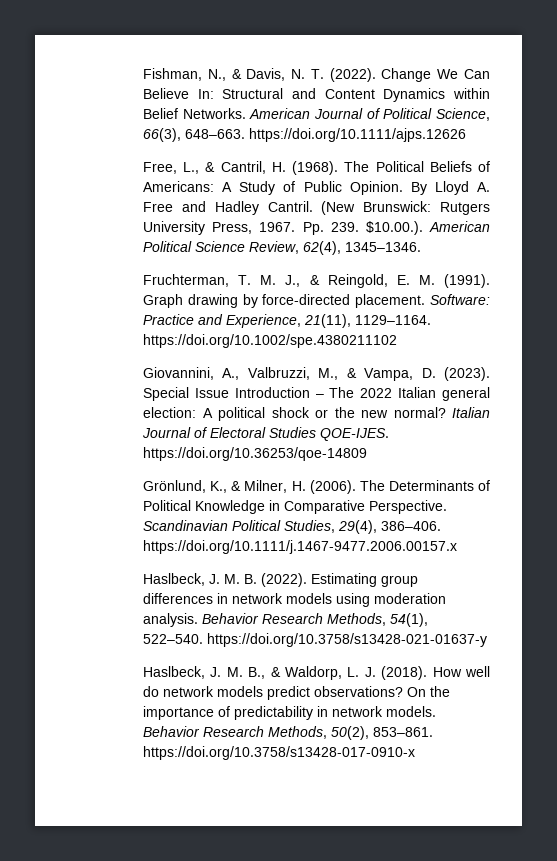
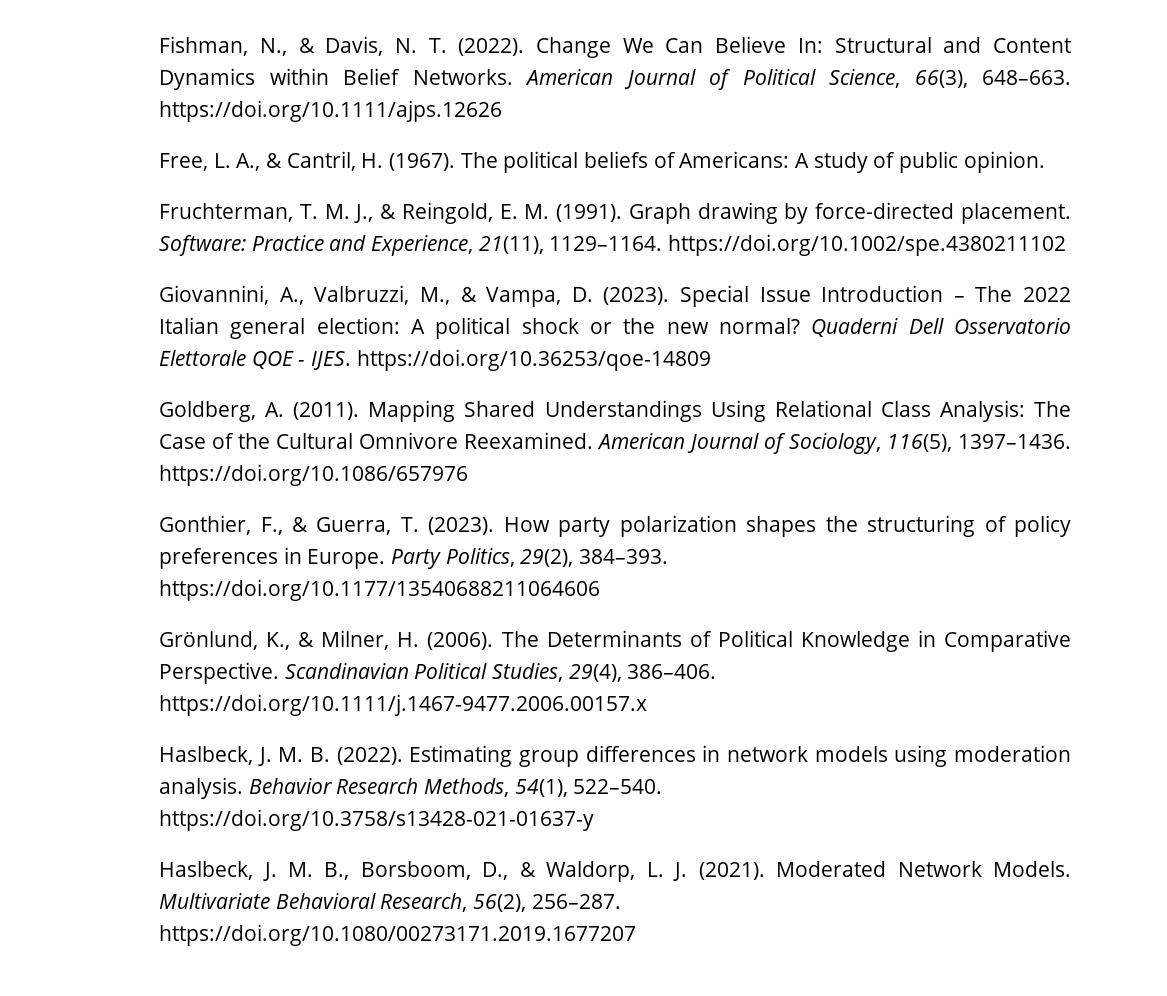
- Free, L., & Cantril, H. (1968). The Political Beliefs of Americans: A Study of Public Opinion. By Lloyd A. Free and Hadley Cantril. (New Brunswick: Rutgers University Press, 1967. Pp. 239. $10.00.). American Political Science Review, 62(4), 1345–1346.
+ Free, L. A., & Cantril, H. (1967). The political beliefs of Americans: A study of public opinion.
- Italian Journal of Electoral Studies QOE-IJES. https://doi.org/10.36253/qoe-14809
+ Quaderni Dell Osservatorio Elettorale QOE - IJES. https://doi.org/10.36253/qoe-14809
+ Goldberg, A. (2011). Mapping Shared Understandings Using Relational Class Analysis: The Case of the Cultural Omnivore Reexamined. American Journal of Sociology, 116(5), 1397–1436. https://doi.org/10.1086/657976
+ Gonthier, F., & Guerra, T. (2023). How party polarization shapes the structuring of policy preferences in Europe. Party Politics, 29(2), 384–393. https://doi.org/10.1177/13540688211064606
- Haslbeck, J. M. B., & Waldorp, L. J. (2018). How well do network models predict observations? On the importance of predictability in network models. Behavior Research Methods, 50(2), 853–861. https://doi.org/10.3758/s13428-017-0910-x
+ Haslbeck, J. M. B., Borsboom, D., & Waldorp, L. J. (2021). Moderated Network Models. Multivariate Behavioral Research, 56(2), 256–287. https://doi.org/10.1080/00273171.2019.1677207

